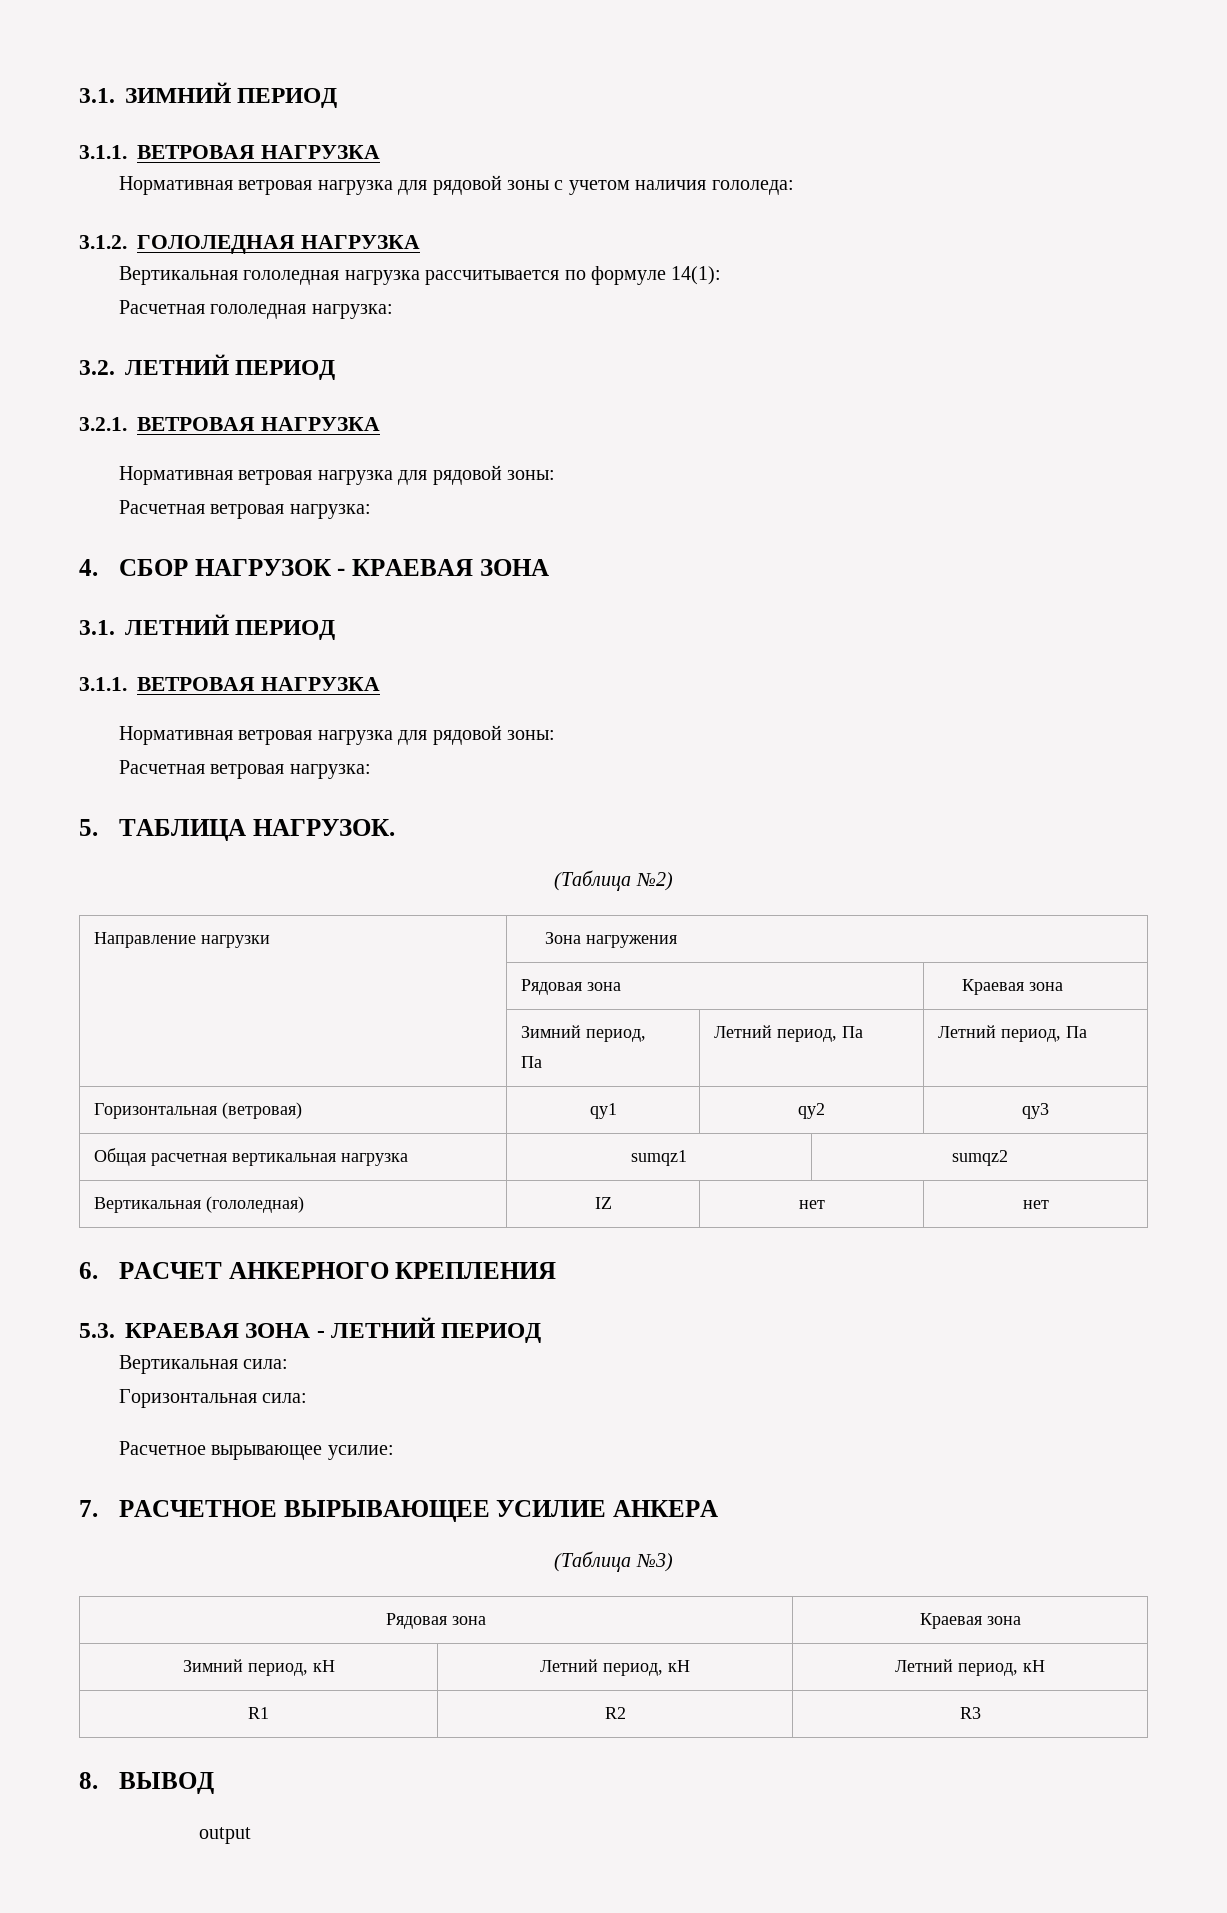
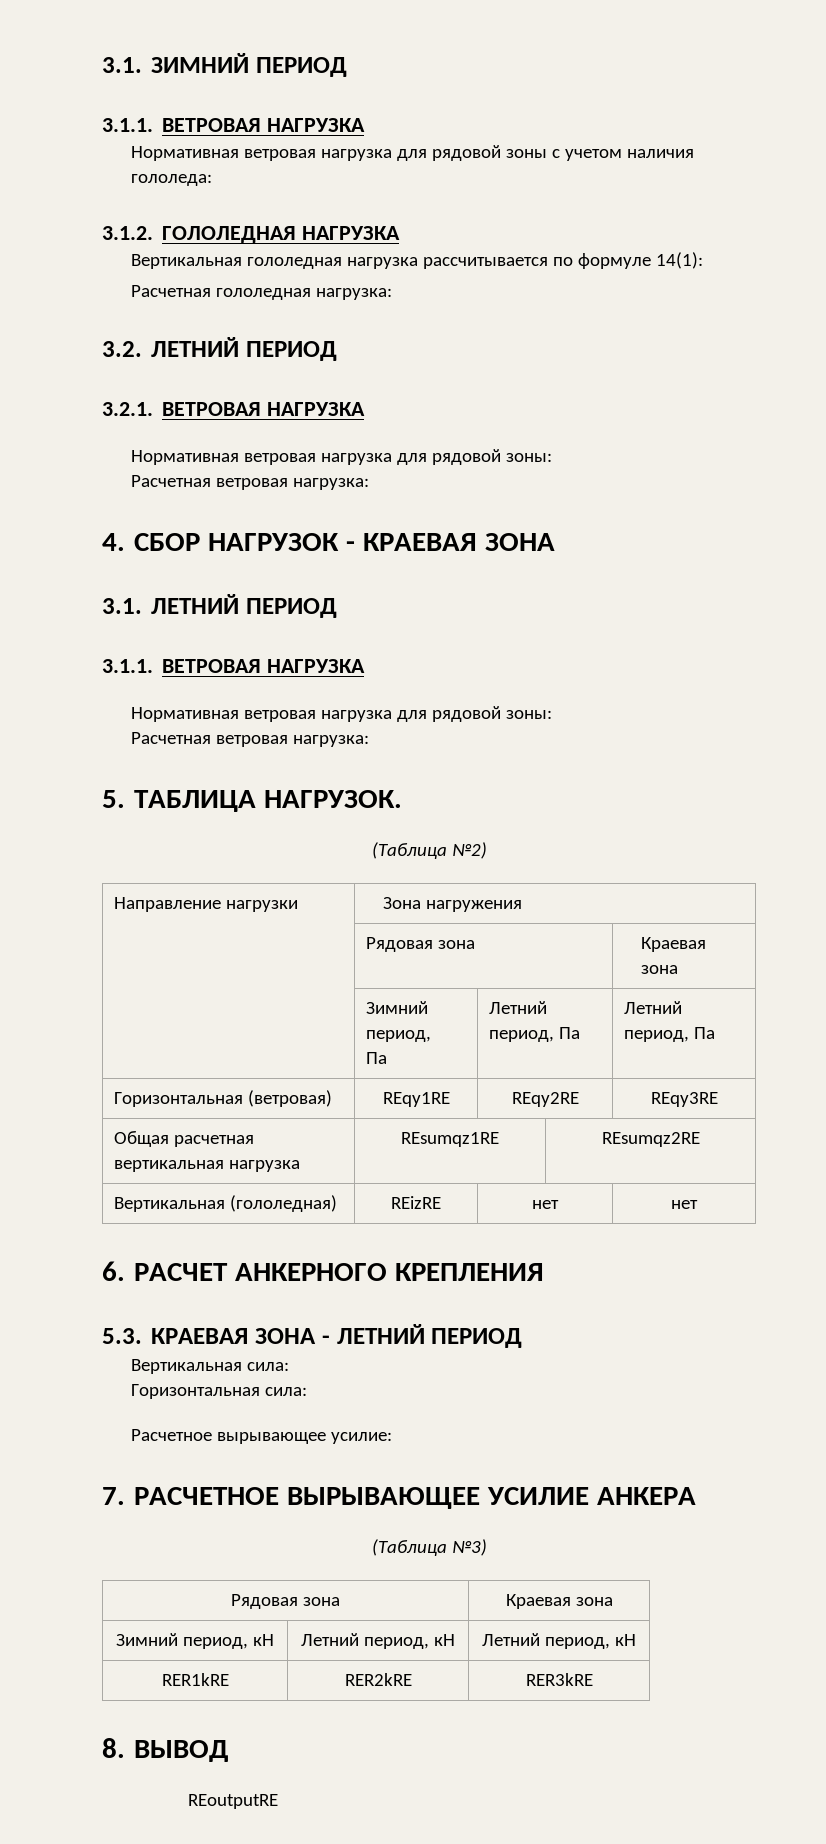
- Горизонтальная (ветровая) | qy1 | qy2 | qy3
+ Горизонтальная (ветровая) | REqy1RE | REqy2RE | REqy3RE
- Общая расчетная вертикальная нагрузка | sumqz1 | sumqz2
+ Общая расчетная вертикальная нагрузка | REsumqz1RE | REsumqz2RE
- Вертикальная (гололедная) | IZ | нет | нет
+ Вертикальная (гололедная) | REizRE | нет | нет
- R1 | R2 | R3
+ RER1kRE | RER2kRE | RER3kRE
- output
+ REoutputRE

